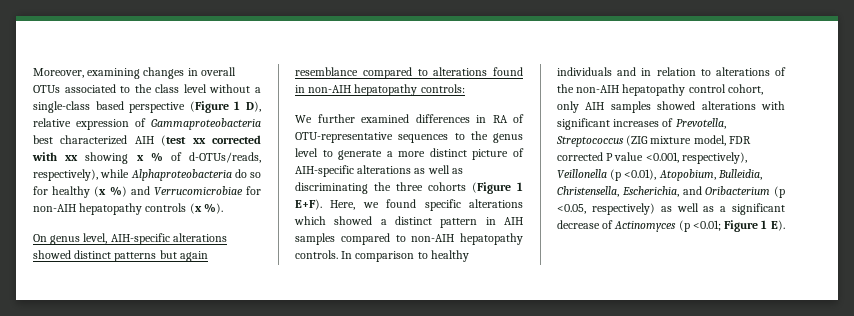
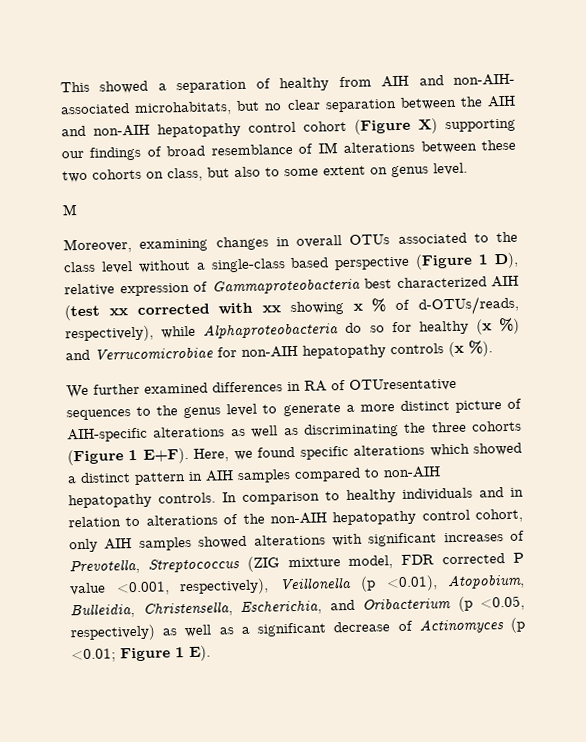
+ This showed a separation of healthy from AIH and non-AIH- associated microhabitats, but no clear separation between the AIH and non-AIH hepatopathy control cohort (Figure X) supporting our findings of broad resemblance of IM alterations between these two cohorts on class, but also to some extent on genus level.
+ M
- On genus level, AIH-specific alterations showed distinct patterns but again resemblance compared to alterations found in non-AIH hepatopathy controls:
- We further examined differences in RA of OTU-representative sequences to the genus level to generate a more distinct picture of AIH-specific alterations as well as discriminating the three cohorts (Figure 1 E+F).
+ We further examined differences in RA of OTUresentative sequences to the genus level to generate a more distinct picture of AIH-specific alterations as well as discriminating the three cohorts (Figure 1 E+F).

